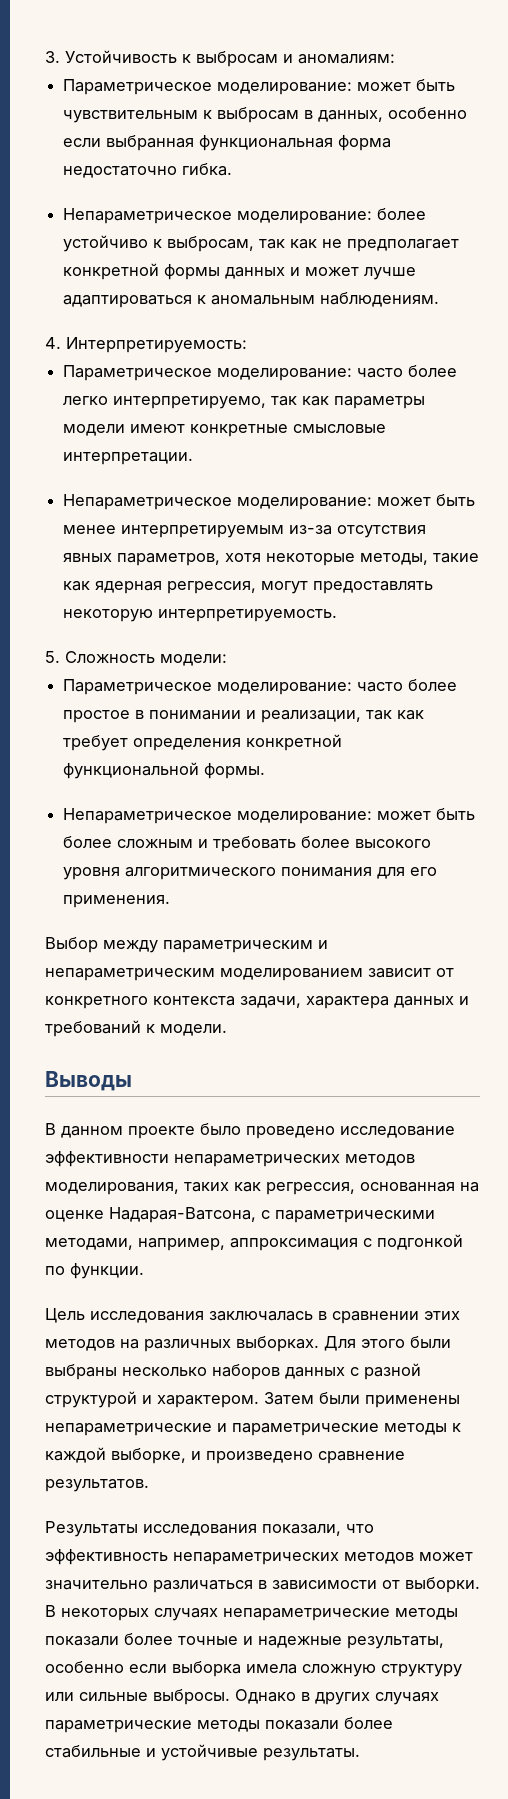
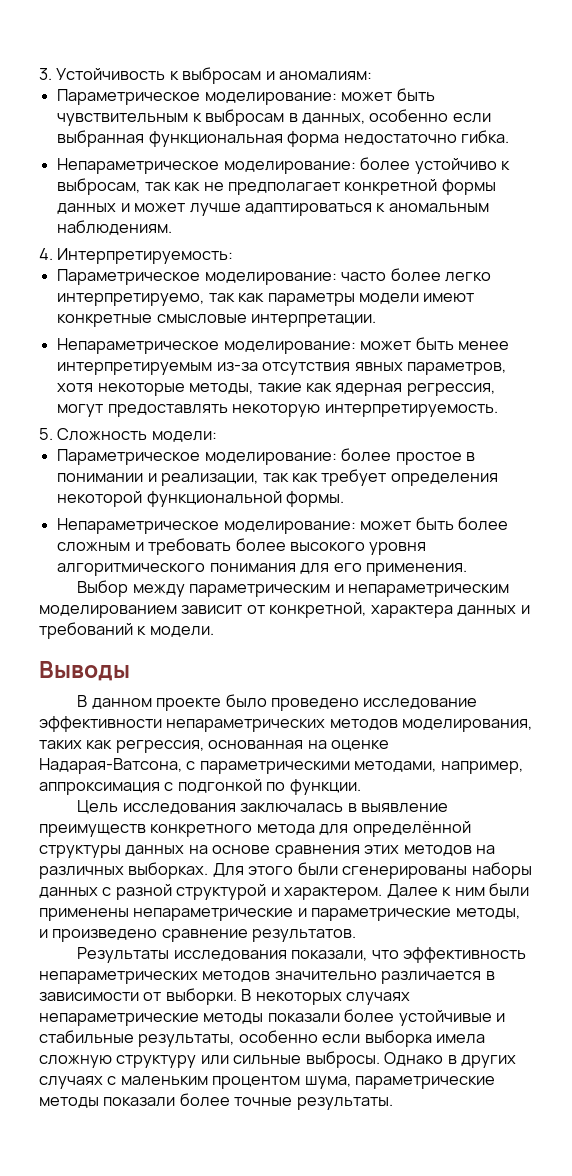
- Параметрическое моделирование: часто более простое в понимании и реализации, так как требует определения конкретной функциональной формы.
+ Параметрическое моделирование: более простое в понимании и реализации, так как требует определения некоторой функциональной формы.
- Выбор между параметрическим и непараметрическим моделированием зависит от конкретного контекста задачи, характера данных и требований к модели.
+ Выбор между параметрическим и непараметрическим моделированием зависит от конкретной, характера данных и требований к модели.
- Цель исследования заключалась в сравнении этих методов на различных выборках.
+ Цель исследования заключалась в выявление преимуществ конкретного метода для определённой структуры данных на основе сравнения этих методов на различных выборках.
- Для этого были выбраны несколько наборов данных с разной структурой и характером.
+ Для этого были сгенерированы наборы данных с разной структурой и характером.
- Затем были применены непараметрические и параметрические методы к каждой выборке, и произведено сравнение результатов.
+ Далее к ним были применены непараметрические и параметрические методы, и произведено сравнение результатов.
- Результаты исследования показали, что эффективность непараметрических методов может значительно различаться в зависимости от выборки.
+ Результаты исследования показали, что эффективность непараметрических методов значительно различается в зависимости от выборки.
- В некоторых случаях непараметрические методы показали более точные и надежные результаты, особенно если выборка имела сложную структуру или сильные выбросы.
+ В некоторых случаях непараметрические методы показали более устойчивые и стабильные результаты, особенно если выборка имела сложную структуру или сильные выбросы.
- Однако в других случаях параметрические методы показали более стабильные и устойчивые результаты.
+ Однако в других случаях с маленьким процентом шума, параметрические методы показали более точные результаты.

